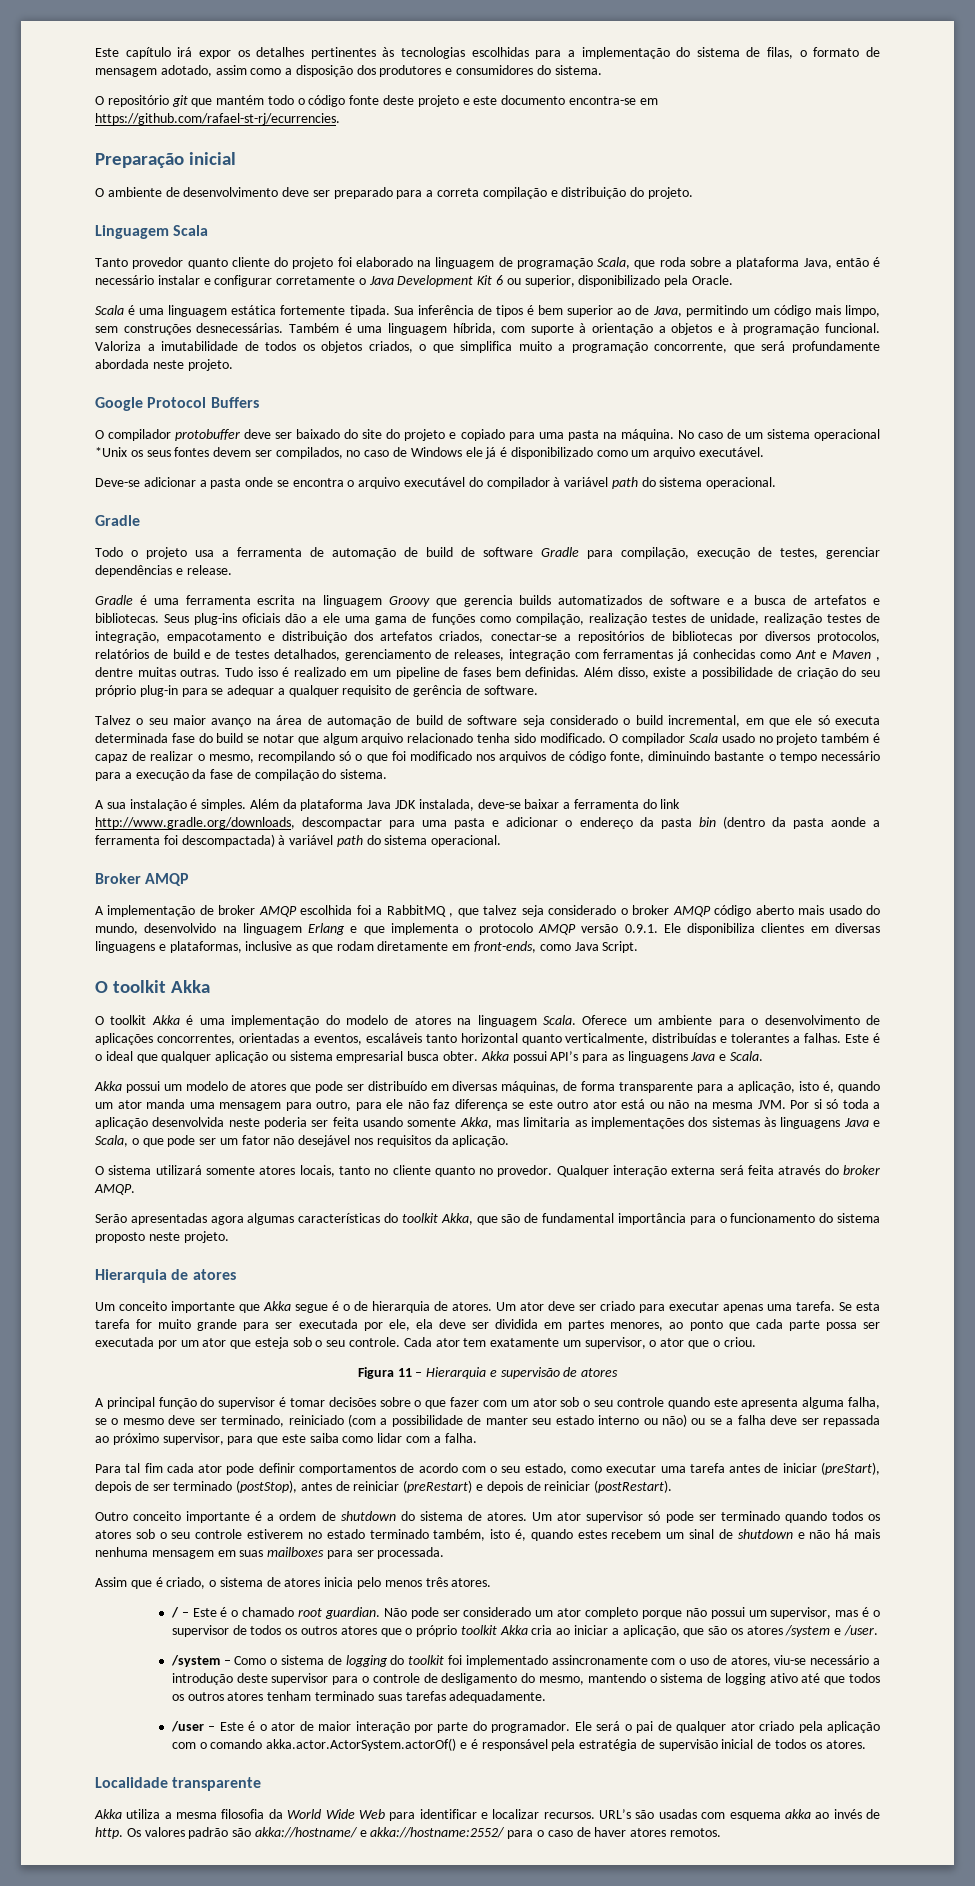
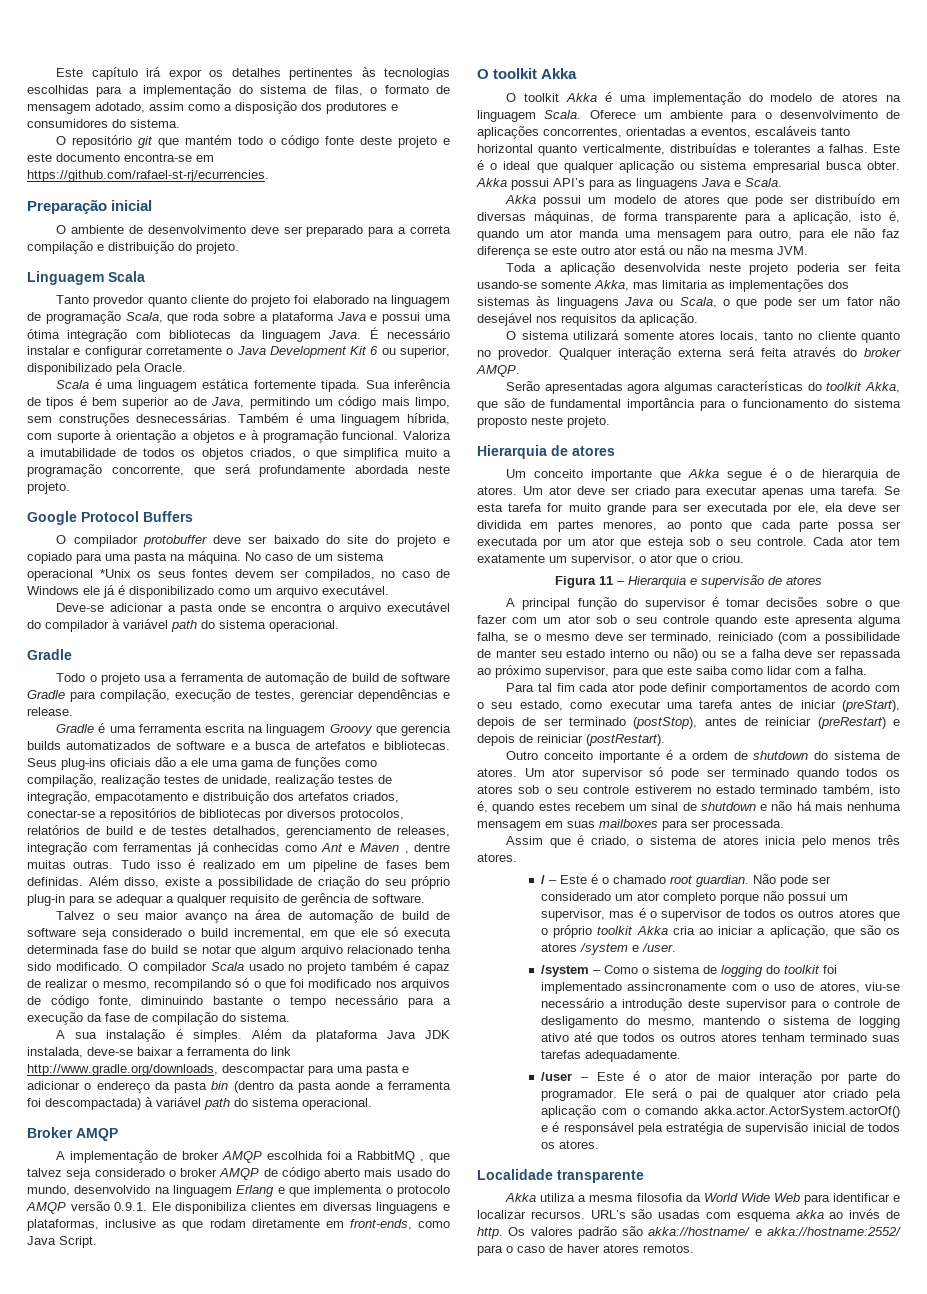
- Tanto provedor quanto cliente do projeto foi elaborado na linguagem de programação Scala, que roda sobre a plataforma Java, então é necessário instalar e configurar corretamente o Java Development Kit 6 ou superior, disponibilizado pela Oracle.
+ Tanto provedor quanto cliente do projeto foi elaborado na linguagem de programação Scala, que roda sobre a plataforma Java e possui uma ótima integração com bibliotecas da linguagem Java. É necessário instalar e configurar corretamente o Java Development Kit 6 ou superior, disponibilizado pela Oracle.
- A implementação de broker AMQP escolhida foi a RabbitMQ , que talvez seja considerado o broker AMQP código aberto mais usado do mundo, desenvolvido na linguagem Erlang e que implementa o protocolo AMQP versão 0.9.1. Ele disponibiliza clientes em diversas linguagens e plataformas, inclusive as que rodam diretamente em front-ends, como Java Script.
+ A implementação de broker AMQP escolhida foi a RabbitMQ , que talvez seja considerado o broker AMQP de código aberto mais usado do mundo, desenvolvido na linguagem Erlang e que implementa o protocolo AMQP versão 0.9.1. Ele disponibiliza clientes em diversas linguagens e plataformas, inclusive as que rodam diretamente em front-ends, como Java Script.
- Akka possui um modelo de atores que pode ser distribuído em diversas máquinas, de forma transparente para a aplicação, isto é, quando um ator manda uma mensagem para outro, para ele não faz diferença se este outro ator está ou não na mesma JVM. Por si só toda a aplicação desenvolvida neste poderia ser feita usando somente Akka, mas limitaria as implementações dos sistemas às linguagens Java e Scala, o que pode ser um fator não desejável nos requisitos da aplicação.
+ Akka possui um modelo de atores que pode ser distribuído em diversas máquinas, de forma transparente para a aplicação, isto é, quando um ator manda uma mensagem para outro, para ele não faz diferença se este outro ator está ou não na mesma JVM.
+ Toda a aplicação desenvolvida neste projeto poderia ser feita usando-se somente Akka, mas limitaria as implementações dos sistemas às linguagens Java ou Scala, o que pode ser um fator não desejável nos requisitos da aplicação.

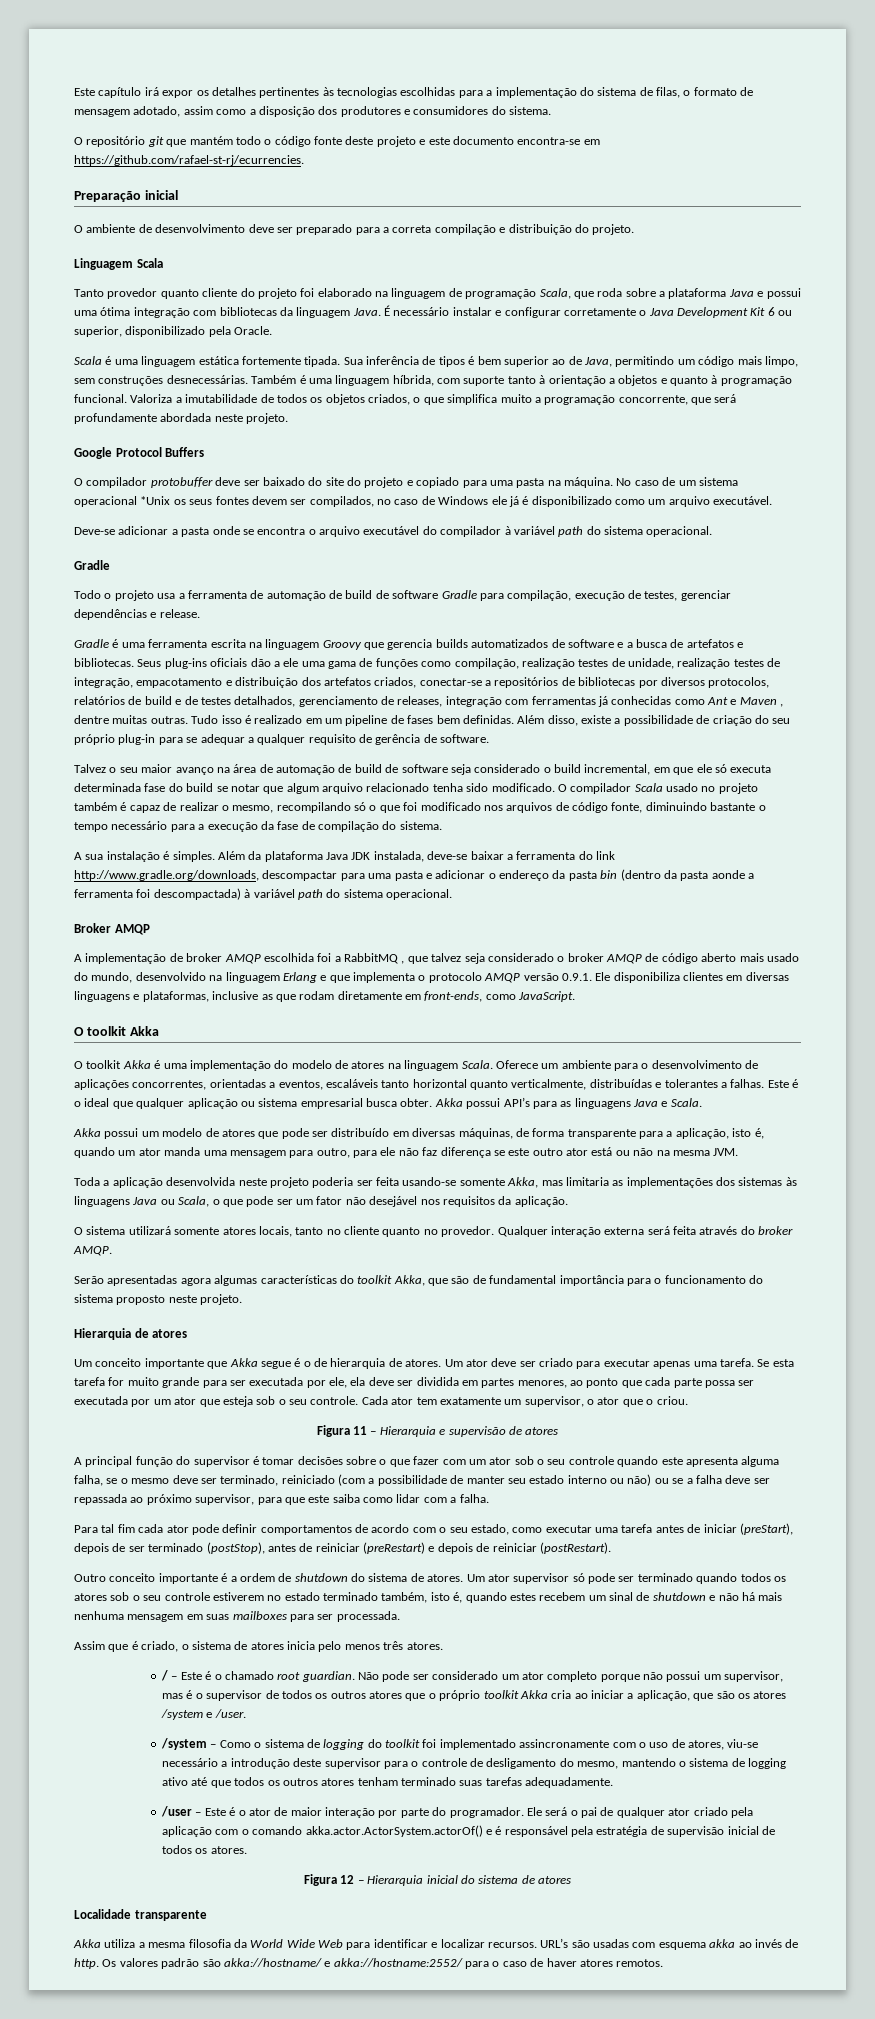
- Também é uma linguagem híbrida, com suporte à orientação a objetos e à programação funcional.
+ Também é uma linguagem híbrida, com suporte tanto à orientação a objetos e quanto à programação funcional.
- A implementação de broker AMQP escolhida foi a RabbitMQ , que talvez seja considerado o broker AMQP de código aberto mais usado do mundo, desenvolvido na linguagem Erlang e que implementa o protocolo AMQP versão 0.9.1. Ele disponibiliza clientes em diversas linguagens e plataformas, inclusive as que rodam diretamente em front-ends, como Java Script.
+ A implementação de broker AMQP escolhida foi a RabbitMQ , que talvez seja considerado o broker AMQP de código aberto mais usado do mundo, desenvolvido na linguagem Erlang e que implementa o protocolo AMQP versão 0.9.1. Ele disponibiliza clientes em diversas linguagens e plataformas, inclusive as que rodam diretamente em front-ends, como JavaScript.
+ Figura 12 – Hierarquia inicial do sistema de atores

